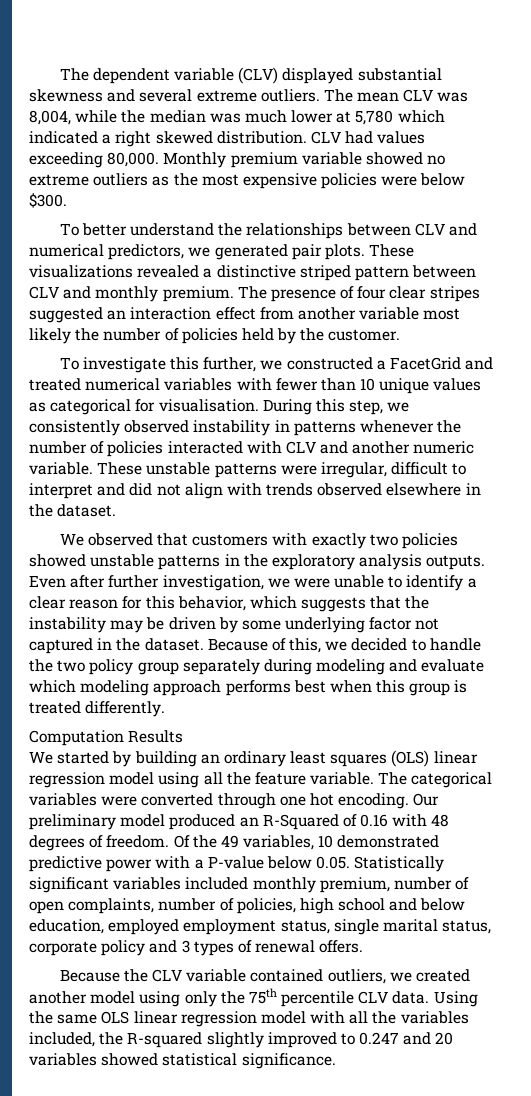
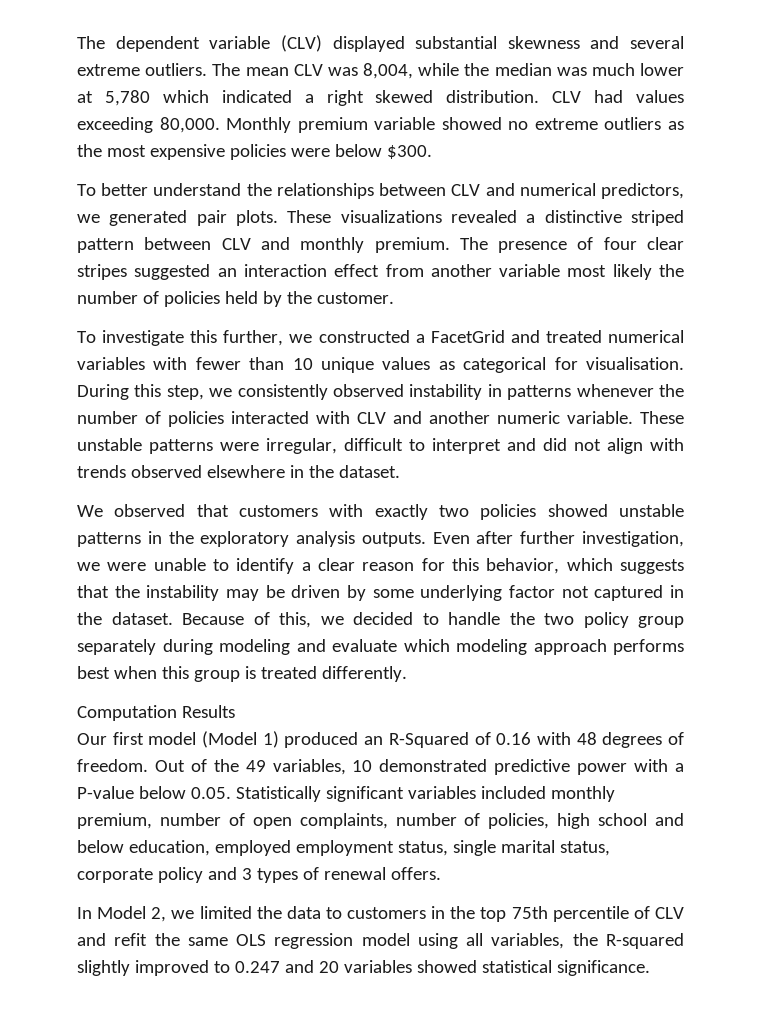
- We started by building an ordinary least squares (OLS) linear regression model using all the feature variable. The categorical variables were converted through one hot encoding. Our preliminary model produced an R-Squared of 0.16 with 48 degrees of freedom.
+ Our first model (Model 1) produced an R-Squared of 0.16 with 48 degrees of freedom.
- Of the 49 variables, 10 demonstrated predictive power with a P-value below 0.05. Statistically significant variables included monthly premium, number of open complaints, number of policies, high school and below education, employed employment status, single marital status, corporate policy and 3 types of renewal offers.
+ Out of the 49 variables, 10 demonstrated predictive power with a P-value below 0.05. Statistically significant variables included monthly premium, number of open complaints, number of policies, high school and below education, employed employment status, single marital status, corporate policy and 3 types of renewal offers.
- Because the CLV variable contained outliers, we created another model using only the 75th percentile CLV data. Using the same OLS linear regression model with all the variables included, the R-squared slightly improved to 0.247 and 20 variables showed statistical significance.
+ In Model 2, we limited the data to customers in the top 75th percentile of CLV and refit the same OLS regression model using all variables, the R-squared slightly improved to 0.247 and 20 variables showed statistical significance.

